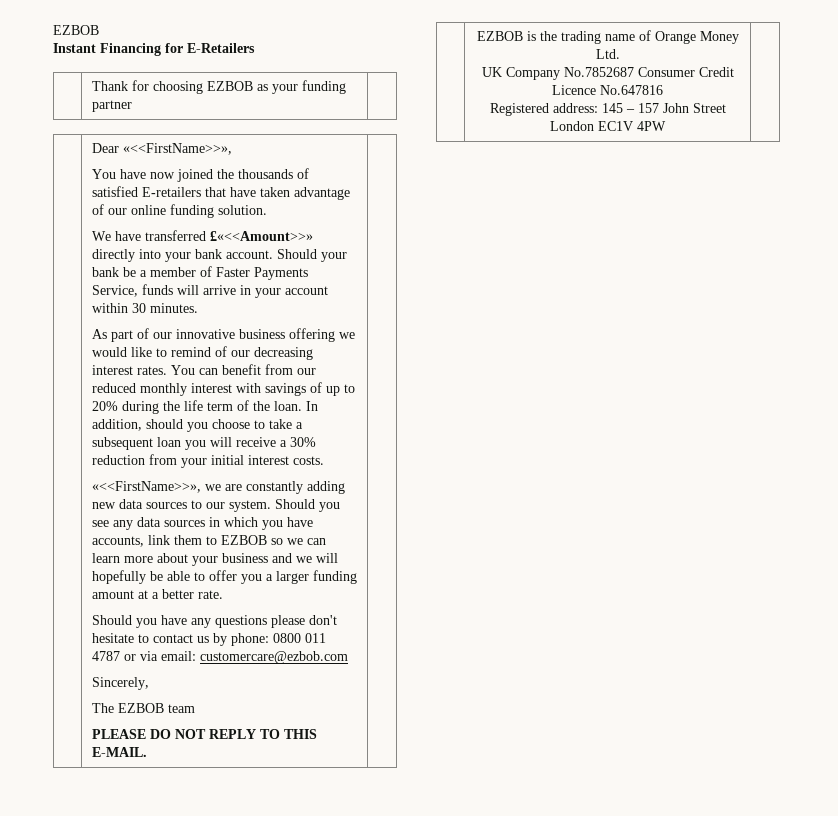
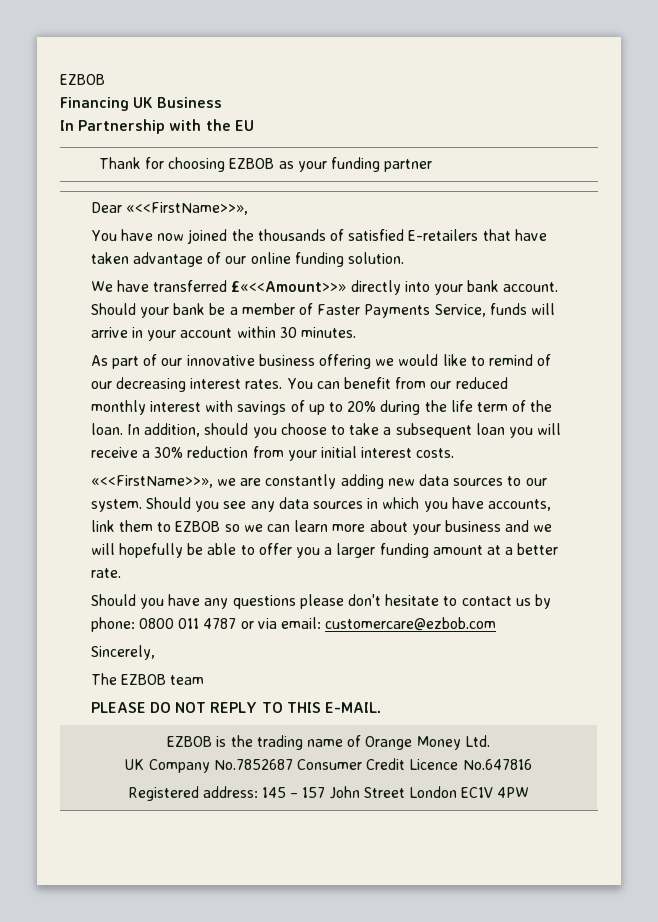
- Instant Financing for E-Retailers
+ Financing UK Business
+ In Partnership with the EU

